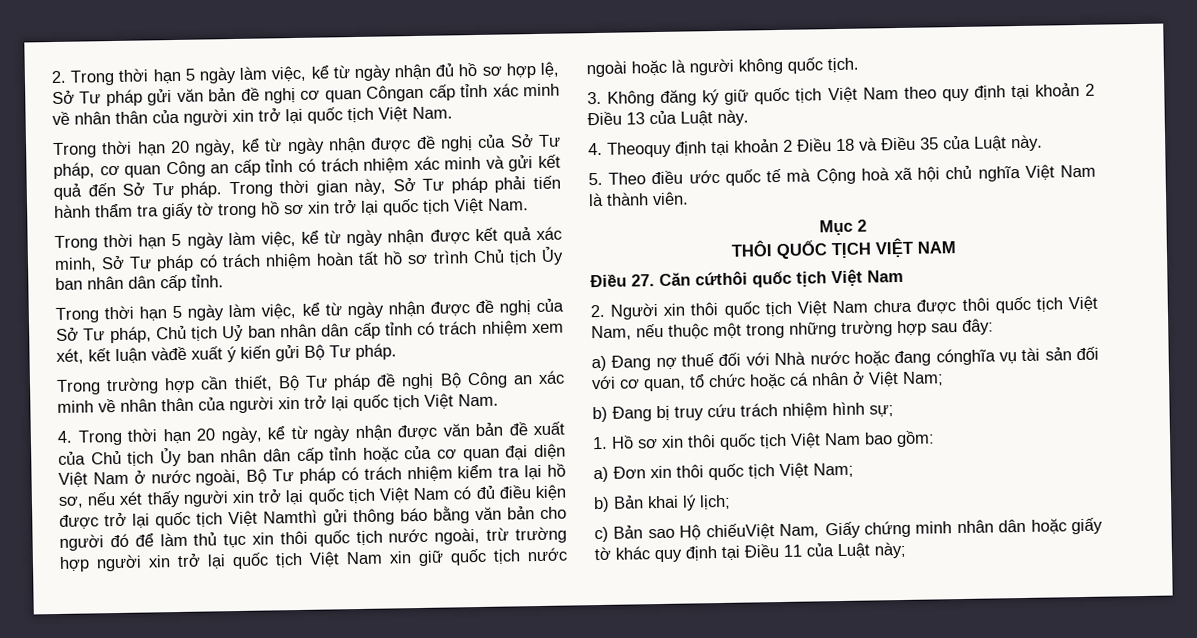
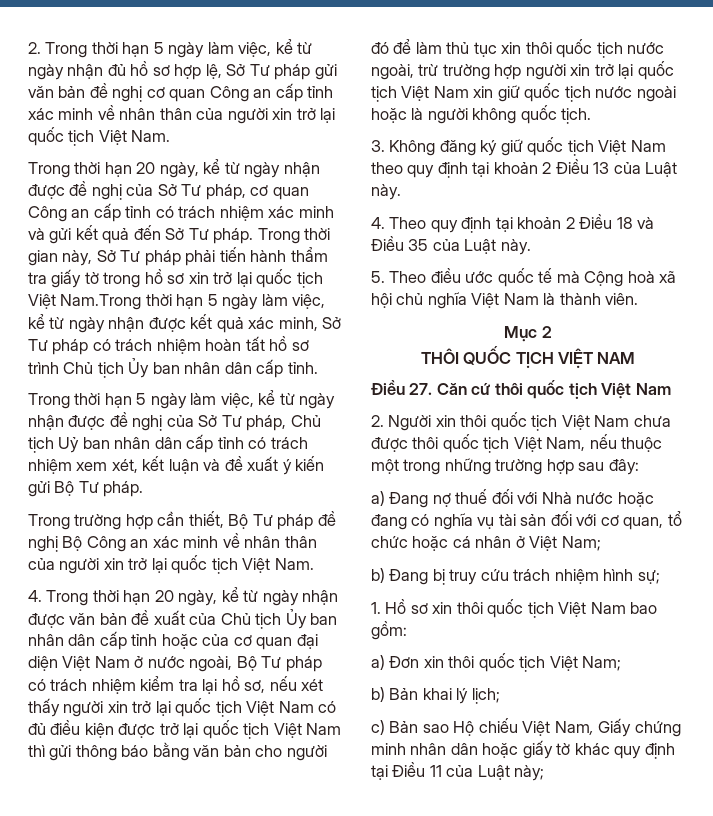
- 2. Trong thời hạn 5 ngày làm việc, kể từ ngày nhận đủ hồ sơ hợp lệ, Sở Tư pháp gửi văn bản đề nghị cơ quan Côngan cấp tỉnh xác minh về nhân thân của người xin trở lại quốc tịch Việt Nam.
+ 2. Trong thời hạn 5 ngày làm việc, kể từ ngày nhận đủ hồ sơ hợp lệ, Sở Tư pháp gửi văn bản đề nghị cơ quan Công an cấp tỉnh xác minh về nhân thân của người xin trở lại quốc tịch Việt Nam.
- Trong thời gian này, Sở Tư pháp phải tiến hành thẩm tra giấy tờ trong hồ sơ xin trở lại quốc tịch Việt Nam.
- Trong thời hạn 5 ngày làm việc, kể từ ngày nhận được kết quả xác minh, Sở Tư pháp có trách nhiệm hoàn tất hồ sơ trình Chủ tịch Ủy ban nhân dân cấp tỉnh.
+ Trong thời gian này, Sở Tư pháp phải tiến hành thẩm tra giấy tờ trong hồ sơ xin trở lại quốc tịch Việt Nam.Trong thời hạn 5 ngày làm việc, kể từ ngày nhận được kết quả xác minh, Sở Tư pháp có trách nhiệm hoàn tất hồ sơ trình Chủ tịch Ủy ban nhân dân cấp tỉnh.
- Trong thời hạn 5 ngày làm việc, kể từ ngày nhận được đề nghị của Sở Tư pháp, Chủ tịch Uỷ ban nhân dân cấp tỉnh có trách nhiệm xem xét, kết luận vàđề xuất ý kiến gửi Bộ Tư pháp.
+ Trong thời hạn 5 ngày làm việc, kể từ ngày nhận được đề nghị của Sở Tư pháp, Chủ tịch Uỷ ban nhân dân cấp tỉnh có trách nhiệm xem xét, kết luận và đề xuất ý kiến gửi Bộ Tư pháp.
- 4. Trong thời hạn 20 ngày, kể từ ngày nhận được văn bản đề xuất của Chủ tịch Ủy ban nhân dân cấp tỉnh hoặc của cơ quan đại diện Việt Nam ở nước ngoài, Bộ Tư pháp có trách nhiệm kiểm tra lại hồ sơ, nếu xét thấy người xin trở lại quốc tịch Việt Nam có đủ điều kiện được trở lại quốc tịch Việt Namthì gửi thông báo bằng văn bản cho người đó để làm thủ tục xin thôi quốc tịch nước ngoài, trừ trường hợp người xin trở lại quốc tịch Việt Nam xin giữ quốc tịch nước ngoài hoặc là người không quốc tịch.
+ 4. Trong thời hạn 20 ngày, kể từ ngày nhận được văn bản đề xuất của Chủ tịch Ủy ban nhân dân cấp tỉnh hoặc của cơ quan đại diện Việt Nam ở nước ngoài, Bộ Tư pháp có trách nhiệm kiểm tra lại hồ sơ, nếu xét thấy người xin trở lại quốc tịch Việt Nam có đủ điều kiện được trở lại quốc tịch Việt Nam thì gửi thông báo bằng văn bản cho người đó để làm thủ tục xin thôi quốc tịch nước ngoài, trừ trường hợp người xin trở lại quốc tịch Việt Nam xin giữ quốc tịch nước ngoài hoặc là người không quốc tịch.
- 4. Theoquy định tại khoản 2 Điều 18 và Điều 35 của Luật này.
+ 4. Theo quy định tại khoản 2 Điều 18 và Điều 35 của Luật này.
- Điều 27. Căn cứthôi quốc tịch Việt Nam
+ Điều 27. Căn cứ thôi quốc tịch Việt Nam
- a) Đang nợ thuế đối với Nhà nước hoặc đang cónghĩa vụ tài sản đối với cơ quan, tổ chức hoặc cá nhân ở Việt Nam;
+ a) Đang nợ thuế đối với Nhà nước hoặc đang có nghĩa vụ tài sản đối với cơ quan, tổ chức hoặc cá nhân ở Việt Nam;
- c) Bản sao Hộ chiếuViệt Nam, Giấy chứng minh nhân dân hoặc giấy tờ khác quy định tại Điều 11 của Luật này;
+ c) Bản sao Hộ chiếu Việt Nam, Giấy chứng minh nhân dân hoặc giấy tờ khác quy định tại Điều 11 của Luật này;

